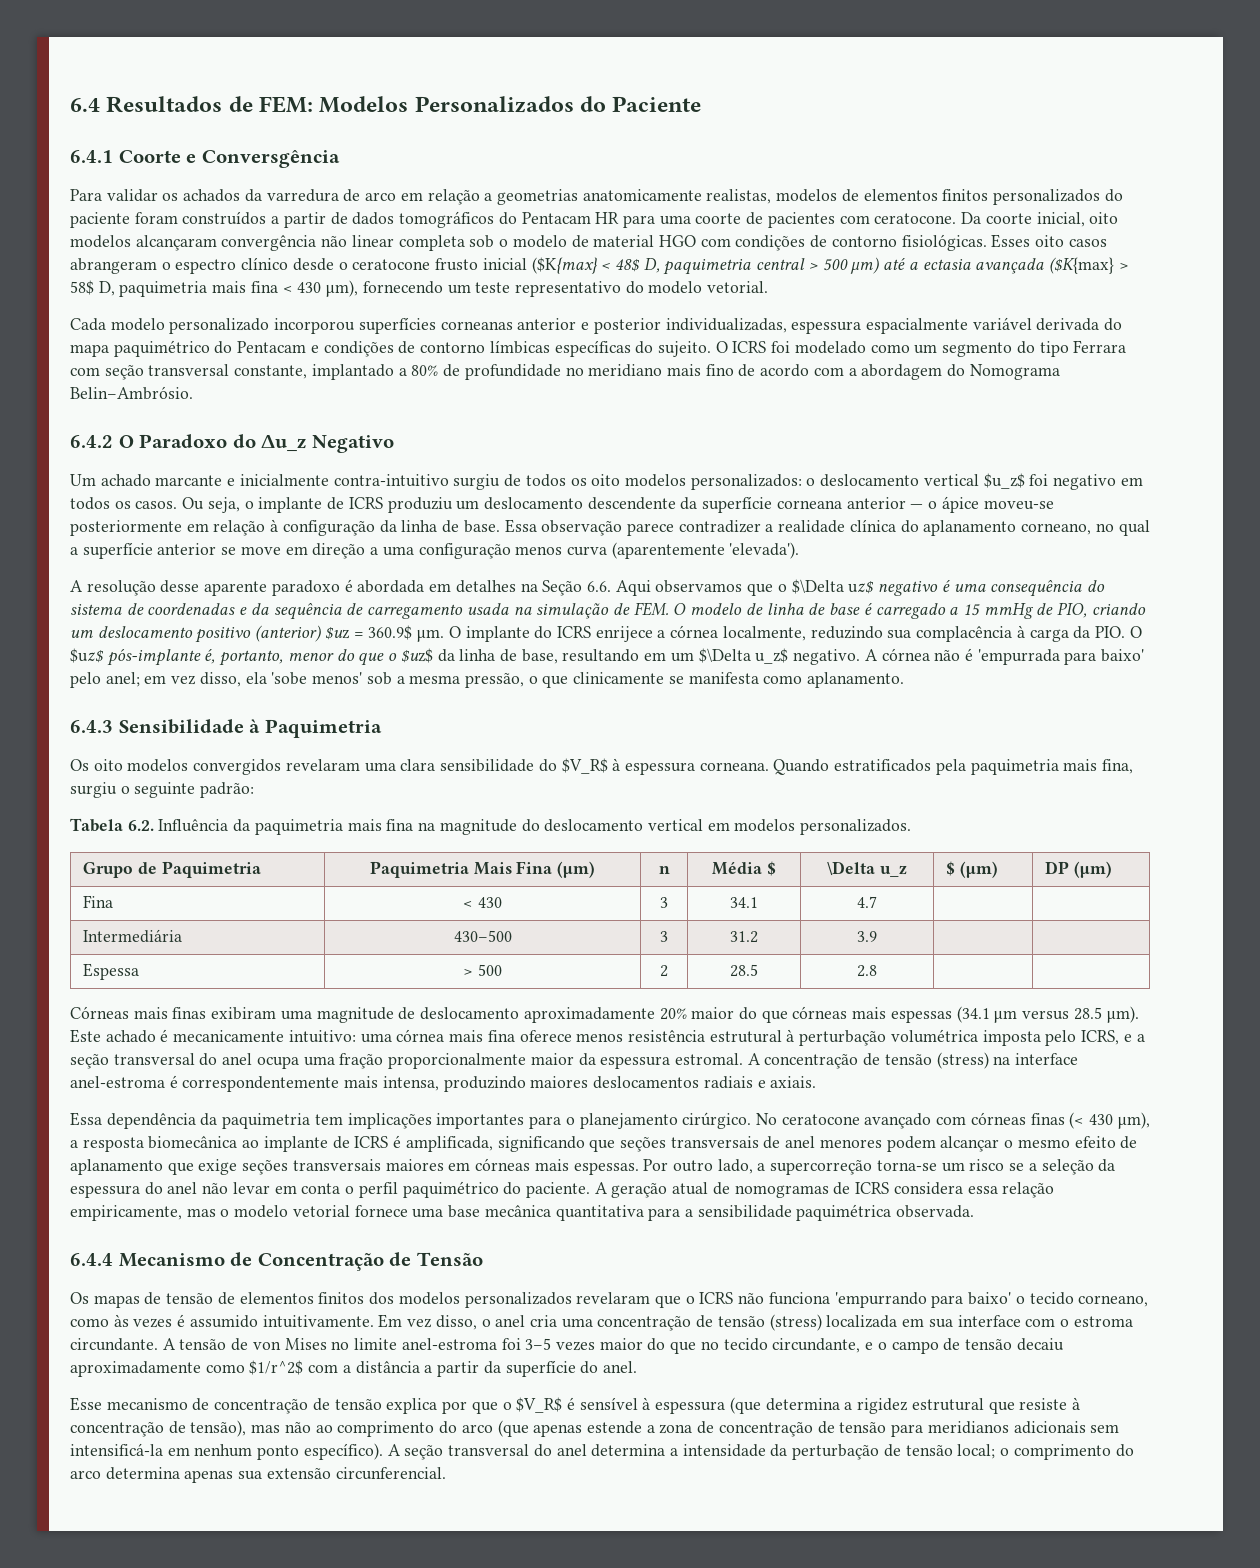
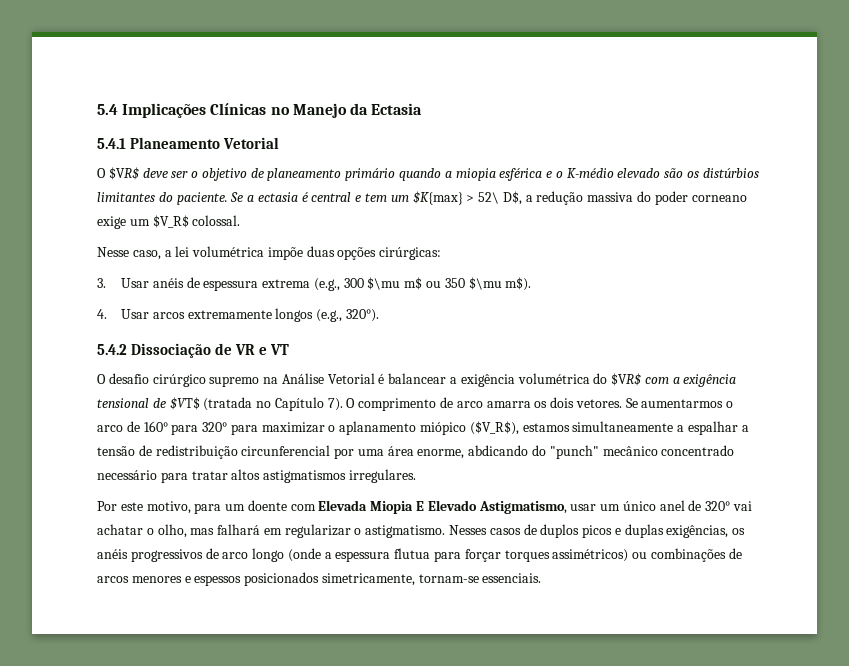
- 6.4 Resultados de FEM: Modelos Personalizados do Paciente
- 6.4.1 Coorte e Conversgência
- Para validar os achados da varredura de arco em relação a geometrias anatomicamente realistas, modelos de elementos finitos personalizados do paciente foram construídos a partir de dados tomográficos do Pentacam HR para uma coorte de pacientes com ceratocone. Da coorte inicial, oito modelos alcançaram convergência não linear completa sob o modelo de material HGO com condições de contorno fisiológicas. Esses oito casos abrangeram o espectro clínico desde o ceratocone frusto inicial ($K{max} < 48$ D, paquimetria central > 500 μm) até a ectasia avançada ($K{max} > 58$ D, paquimetria mais fina < 430 μm), fornecendo um teste representativo do modelo vetorial.
- Cada modelo personalizado incorporou superfícies corneanas anterior e posterior individualizadas, espessura espacialmente variável derivada do mapa paquimétrico do Pentacam e condições de contorno límbicas específicas do sujeito. O ICRS foi modelado como um segmento do tipo Ferrara com seção transversal constante, implantado a 80% de profundidade no meridiano mais fino de acordo com a abordagem do Nomograma Belin–Ambrósio.
- 6.4.2 O Paradoxo do Δu_z Negativo
- Um achado marcante e inicialmente contra-intuitivo surgiu de todos os oito modelos personalizados: o deslocamento vertical $u_z$ foi negativo em todos os casos. Ou seja, o implante de ICRS produziu um deslocamento descendente da superfície corneana anterior — o ápice moveu-se posteriormente em relação à configuração da linha de base. Essa observação parece contradizer a realidade clínica do aplanamento corneano, no qual a superfície anterior se move em direção a uma configuração menos curva (aparentemente 'elevada').
- A resolução desse aparente paradoxo é abordada em detalhes na Seção 6.6. Aqui observamos que o $\Delta uz$ negativo é uma consequência do sistema de coordenadas e da sequência de carregamento usada na simulação de FEM. O modelo de linha de base é carregado a 15 mmHg de PIO, criando um deslocamento positivo (anterior) $uz = 360.9$ μm. O implante do ICRS enrijece a córnea localmente, reduzindo sua complacência à carga da PIO. O $uz$ pós-implante é, portanto, menor do que o $uz$ da linha de base, resultando em um $\Delta u_z$ negativo. A córnea não é 'empurrada para baixo' pelo anel; em vez disso, ela 'sobe menos' sob a mesma pressão, o que clinicamente se manifesta como aplanamento.
- 6.4.3 Sensibilidade à Paquimetria
- Os oito modelos convergidos revelaram uma clara sensibilidade do $V_R$ à espessura corneana. Quando estratificados pela paquimetria mais fina, surgiu o seguinte padrão:
- Tabela 6.2. Influência da paquimetria mais fina na magnitude do deslocamento vertical em modelos personalizados.
- Grupo de Paquimetria | Paquimetria Mais Fina (μm) | n | Média $ | \Delta u_z | $ (μm) | DP (μm)
- Fina | < 430 | 3 | 34.1 | 4.7 | |
- Intermediária | 430–500 | 3 | 31.2 | 3.9 | |
- Espessa | > 500 | 2 | 28.5 | 2.8 | |
- Córneas mais finas exibiram uma magnitude de deslocamento aproximadamente 20% maior do que córneas mais espessas (34.1 μm versus 28.5 μm). Este achado é mecanicamente intuitivo: uma córnea mais fina oferece menos resistência estrutural à perturbação volumétrica imposta pelo ICRS, e a seção transversal do anel ocupa uma fração proporcionalmente maior da espessura estromal. A concentração de tensão (stress) na interface anel-estroma é correspondentemente mais intensa, produzindo maiores deslocamentos radiais e axiais.
- Essa dependência da paquimetria tem implicações importantes para o planejamento cirúrgico. No ceratocone avançado com córneas finas (< 430 μm), a resposta biomecânica ao implante de ICRS é amplificada, significando que seções transversais de anel menores podem alcançar o mesmo efeito de aplanamento que exige seções transversais maiores em córneas mais espessas. Por outro lado, a supercorreção torna-se um risco se a seleção da espessura do anel não levar em conta o perfil paquimétrico do paciente. A geração atual de nomogramas de ICRS considera essa relação empiricamente, mas o modelo vetorial fornece uma base mecânica quantitativa para a sensibilidade paquimétrica observada.
- 6.4.4 Mecanismo de Concentração de Tensão
- Os mapas de tensão de elementos finitos dos modelos personalizados revelaram que o ICRS não funciona 'empurrando para baixo' o tecido corneano, como às vezes é assumido intuitivamente. Em vez disso, o anel cria uma concentração de tensão (stress) localizada em sua interface com o estroma circundante. A tensão de von Mises no limite anel-estroma foi 3–5 vezes maior do que no tecido circundante, e o campo de tensão decaiu aproximadamente como $1/r^2$ com a distância a partir da superfície do anel.
- Esse mecanismo de concentração de tensão explica por que o $V_R$ é sensível à espessura (que determina a rigidez estrutural que resiste à concentração de tensão), mas não ao comprimento do arco (que apenas estende a zona de concentração de tensão para meridianos adicionais sem intensificá-la em nenhum ponto específico). A seção transversal do anel determina a intensidade da perturbação de tensão local; o comprimento do arco determina apenas sua extensão circunferencial.
+ 5.4 Implicações Clínicas no Manejo da Ectasia
+ 5.4.1 Planeamento Vetorial
+ O $VR$ deve ser o objetivo de planeamento primário quando a miopia esférica e o K-médio elevado são os distúrbios limitantes do paciente. Se a ectasia é central e tem um $K{max} > 52\ D$, a redução massiva do poder corneano exige um $V_R$ colossal.
+ Nesse caso, a lei volumétrica impõe duas opções cirúrgicas:
+ 3. Usar anéis de espessura extrema (e.g., 300 $\mu m$ ou 350 $\mu m$).
+ 4. Usar arcos extremamente longos (e.g., 320°).
+ 5.4.2 Dissociação de VR e VT
+ O desafio cirúrgico supremo na Análise Vetorial é balancear a exigência volumétrica do $VR$ com a exigência tensional de $VT$ (tratada no Capítulo 7). O comprimento de arco amarra os dois vetores. Se aumentarmos o arco de 160° para 320° para maximizar o aplanamento miópico ($V_R$), estamos simultaneamente a espalhar a tensão de redistribuição circunferencial por uma área enorme, abdicando do "punch" mecânico concentrado necessário para tratar altos astigmatismos irregulares.
+ Por este motivo, para um doente com Elevada Miopia E Elevado Astigmatismo, usar um único anel de 320° vai achatar o olho, mas falhará em regularizar o astigmatismo. Nesses casos de duplos picos e duplas exigências, os anéis progressivos de arco longo (onde a espessura flutua para forçar torques assimétricos) ou combinações de arcos menores e espessos posicionados simetricamente, tornam-se essenciais.

